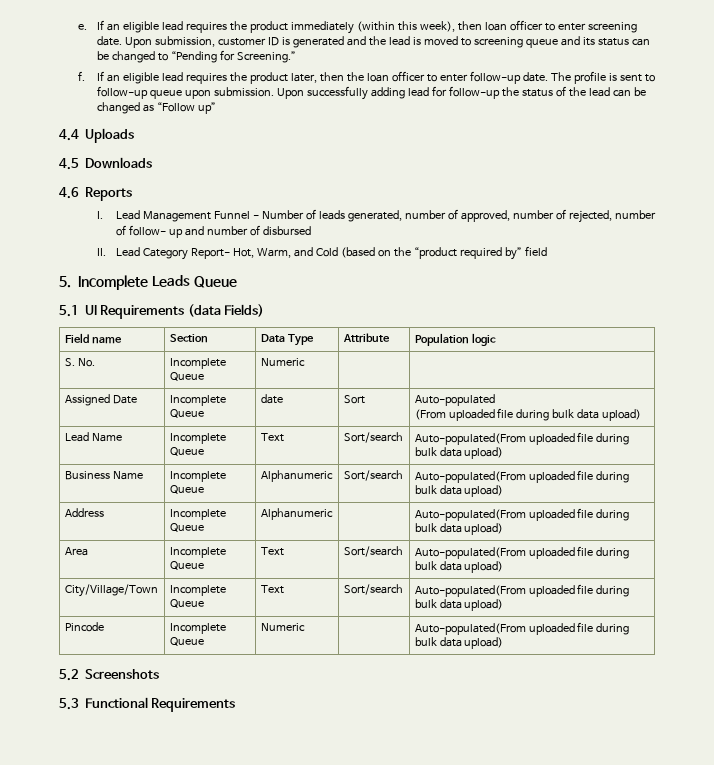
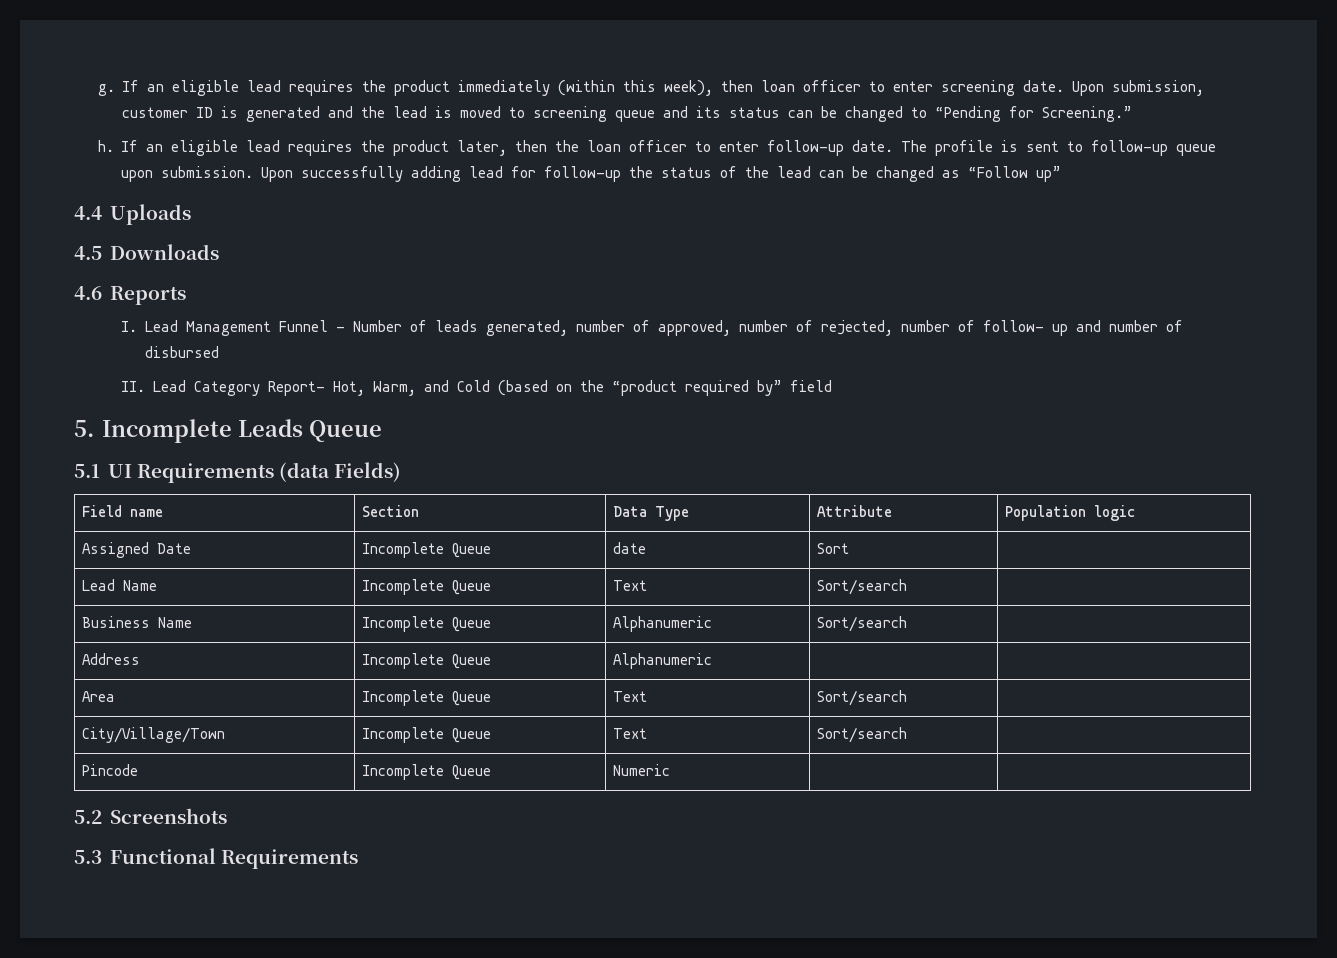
- e.
+ g.
- f.
+ h.
- S. No. | Incomplete Queue | Numeric | |
- Assigned Date | Incomplete Queue | date | Sort | Auto-populated
- (From uploaded file during bulk data upload)
+ Assigned Date | Incomplete Queue | date | Sort |
- Lead Name | Incomplete Queue | Text | Sort/search | Auto-populated(From uploaded file during bulk data upload)
+ Lead Name | Incomplete Queue | Text | Sort/search |
- Business Name | Incomplete Queue | Alphanumeric | Sort/search | Auto-populated(From uploaded file during bulk data upload)
- Address | Incomplete Queue | Alphanumeric | | Auto-populated(From uploaded file during bulk data upload)
+ Business Name | Incomplete Queue | Alphanumeric | Sort/search |
+ Address | Incomplete Queue | Alphanumeric | |
- Area | Incomplete Queue | Text | Sort/search | Auto-populated(From uploaded file during bulk data upload)
+ Area | Incomplete Queue | Text | Sort/search |
- City/Village/Town | Incomplete Queue | Text | Sort/search | Auto-populated(From uploaded file during bulk data upload)
- Pincode | Incomplete Queue | Numeric | | Auto-populated(From uploaded file during bulk data upload)
+ City/Village/Town | Incomplete Queue | Text | Sort/search |
+ Pincode | Incomplete Queue | Numeric | |

